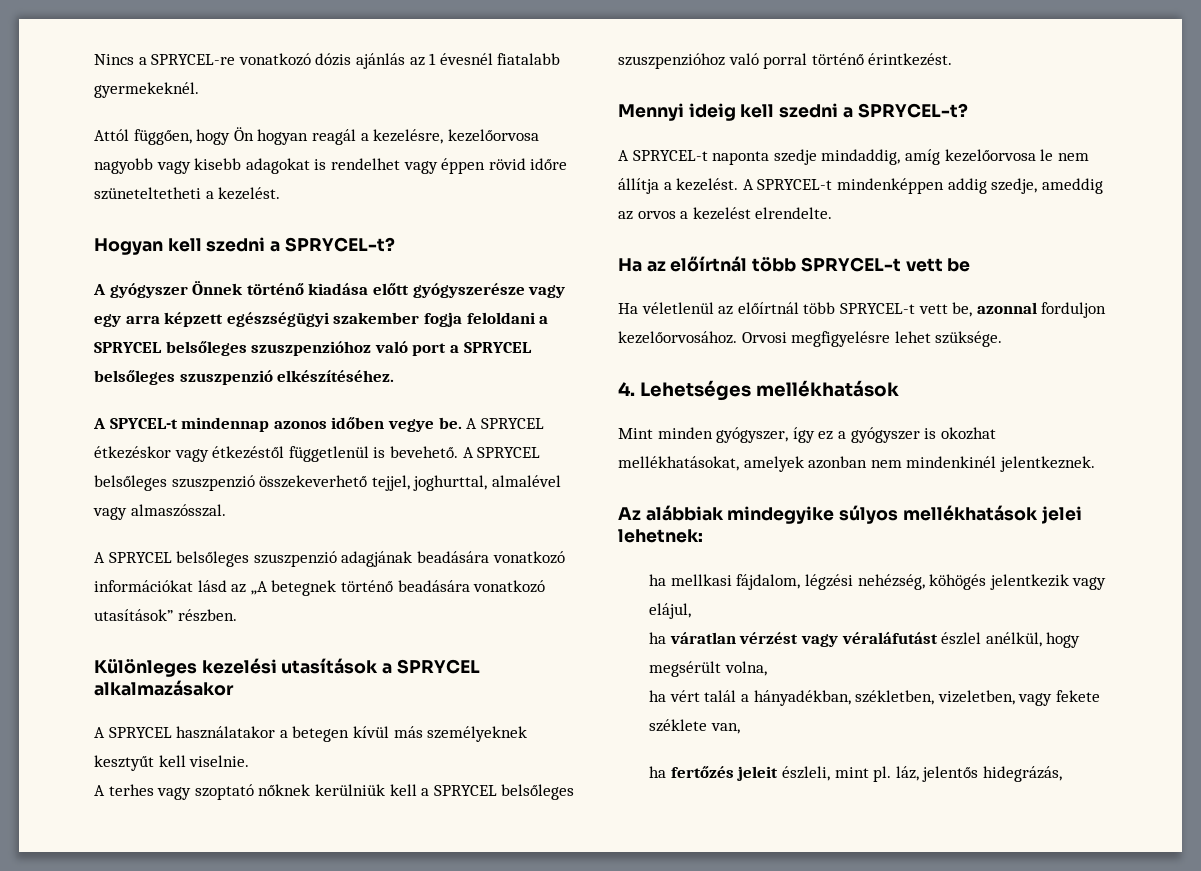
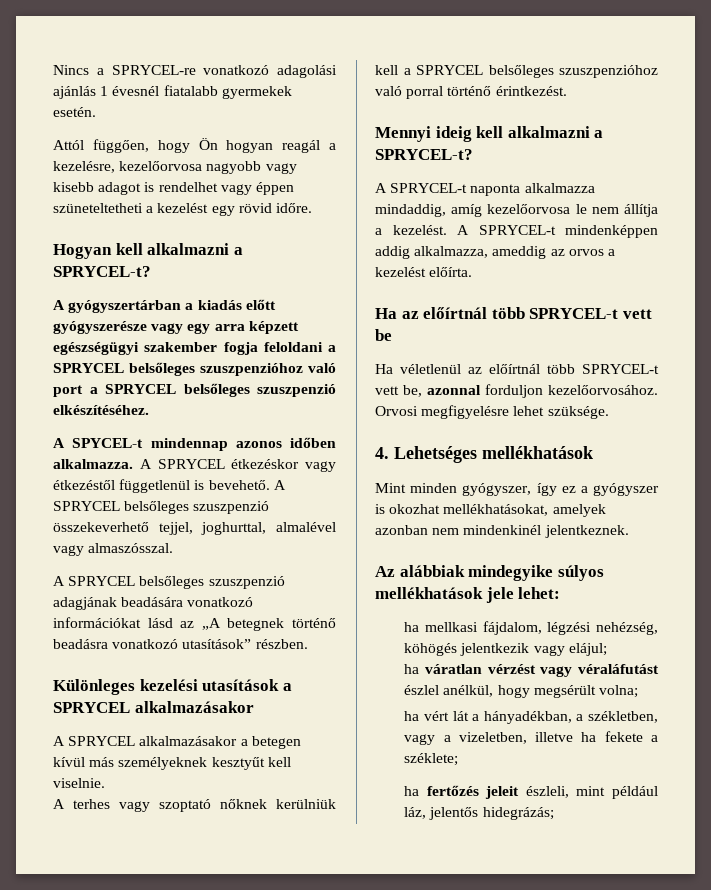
- Nincs a SPRYCEL-re vonatkozó dózis ajánlás az 1 évesnél fiatalabb gyermekeknél.
+ Nincs a SPRYCEL-re vonatkozó adagolási ajánlás 1 évesnél fiatalabb gyermekek esetén.
- Attól függően, hogy Ön hogyan reagál a kezelésre, kezelőorvosa nagyobb vagy kisebb adagokat is rendelhet vagy éppen rövid időre szüneteltetheti a kezelést.
+ Attól függően, hogy Ön hogyan reagál a kezelésre, kezelőorvosa nagyobb vagy kisebb adagot is rendelhet vagy éppen szüneteltetheti a kezelést egy rövid időre.
- Hogyan kell szedni a SPRYCEL-t?
- A gyógyszer Önnek történő kiadása előtt gyógyszerésze vagy egy arra képzett egészségügyi szakember fogja feloldani a SPRYCEL belsőleges szuszpenzióhoz való port a SPRYCEL belsőleges szuszpenzió elkészítéséhez.
+ Hogyan kell alkalmazni a SPRYCEL-t?
+ A gyógyszertárban a kiadás előtt gyógyszerésze vagy egy arra képzett egészségügyi szakember fogja feloldani a SPRYCEL belsőleges szuszpenzióhoz való port a SPRYCEL belsőleges szuszpenzió elkészítéséhez.
- A SPYCEL-t mindennap azonos időben vegye be.
+ A SPYCEL-t mindennap azonos időben alkalmazza.
- A SPRYCEL belsőleges szuszpenzió adagjának beadására vonatkozó információkat lásd az „A betegnek történő beadására vonatkozó utasítások” részben.
+ A SPRYCEL belsőleges szuszpenzió adagjának beadására vonatkozó információkat lásd az „A betegnek történő beadásra vonatkozó utasítások” részben.
- A SPRYCEL használatakor a betegen kívül más személyeknek kesztyűt kell viselnie.
+ A SPRYCEL alkalmazásakor a betegen kívül más személyeknek kesztyűt kell viselnie.
- Mennyi ideig kell szedni a SPRYCEL-t?
+ Mennyi ideig kell alkalmazni a SPRYCEL-t?
- A SPRYCEL-t naponta szedje mindaddig, amíg kezelőorvosa le nem állítja a kezelést.
+ A SPRYCEL-t naponta alkalmazza mindaddig, amíg kezelőorvosa le nem állítja a kezelést.
- A SPRYCEL-t mindenképpen addig szedje, ameddig az orvos a kezelést elrendelte.
+ A SPRYCEL-t mindenképpen addig alkalmazza, ameddig az orvos a kezelést előírta.
- Az alábbiak mindegyike súlyos mellékhatások jelei lehetnek:
+ Az alábbiak mindegyike súlyos mellékhatások jele lehet:
- ha mellkasi fájdalom, légzési nehézség, köhögés jelentkezik vagy elájul,
+ ha mellkasi fájdalom, légzési nehézség, köhögés jelentkezik vagy elájul;
- ha váratlan vérzést vagy véraláfutást észlel anélkül, hogy megsérült volna,
+ ha váratlan vérzést vagy véraláfutást észlel anélkül, hogy megsérült volna;
- ha vért talál a hányadékban, székletben, vizeletben, vagy fekete széklete van,
+ ha vért lát a hányadékban, a székletben, vagy a vizeletben, illetve ha fekete a széklete;
- ha fertőzés jeleit észleli, mint pl. láz, jelentős hidegrázás,
+ ha fertőzés jeleit észleli, mint például láz, jelentős hidegrázás;

